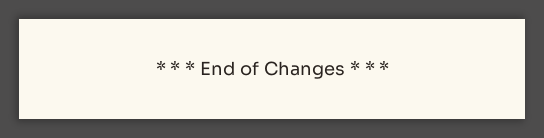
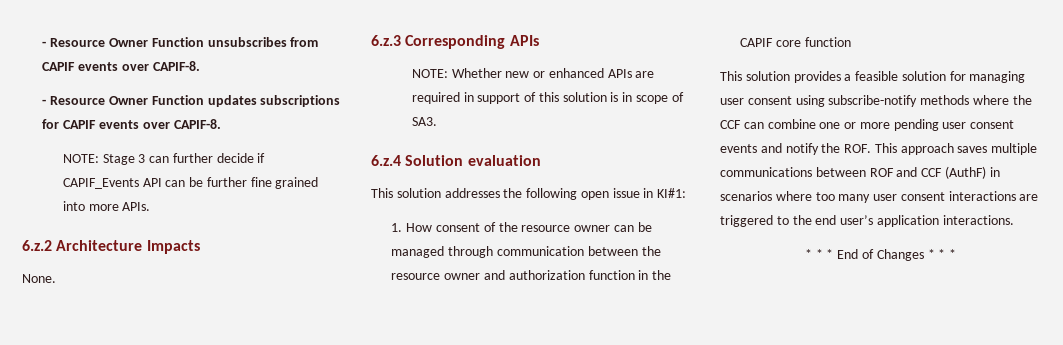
+ - Resource Owner Function unsubscribes from CAPIF events over CAPIF-8.
+ - Resource Owner Function updates subscriptions for CAPIF events over CAPIF-8.
+ NOTE: Stage 3 can further decide if CAPIF_Events API can be further fine grained into more APIs.
+ 6.z.2 Architecture Impacts
+ None.
+ 6.z.3 Corresponding APIs
+ NOTE: Whether new or enhanced APIs are required in support of this solution is in scope of SA3.
+ 6.z.4 Solution evaluation
+ This solution addresses the following open issue in KI#1:
+ 1. How consent of the resource owner can be managed through communication between the resource owner and authorization function in the CAPIF core function
+ This solution provides a feasible solution for managing user consent using subscribe-notify methods where the CCF can combine one or more pending user consent events and notify the ROF. This approach saves multiple communications between ROF and CCF (AuthF) in scenarios where too many user consent interactions are triggered to the end user’s application interactions.

